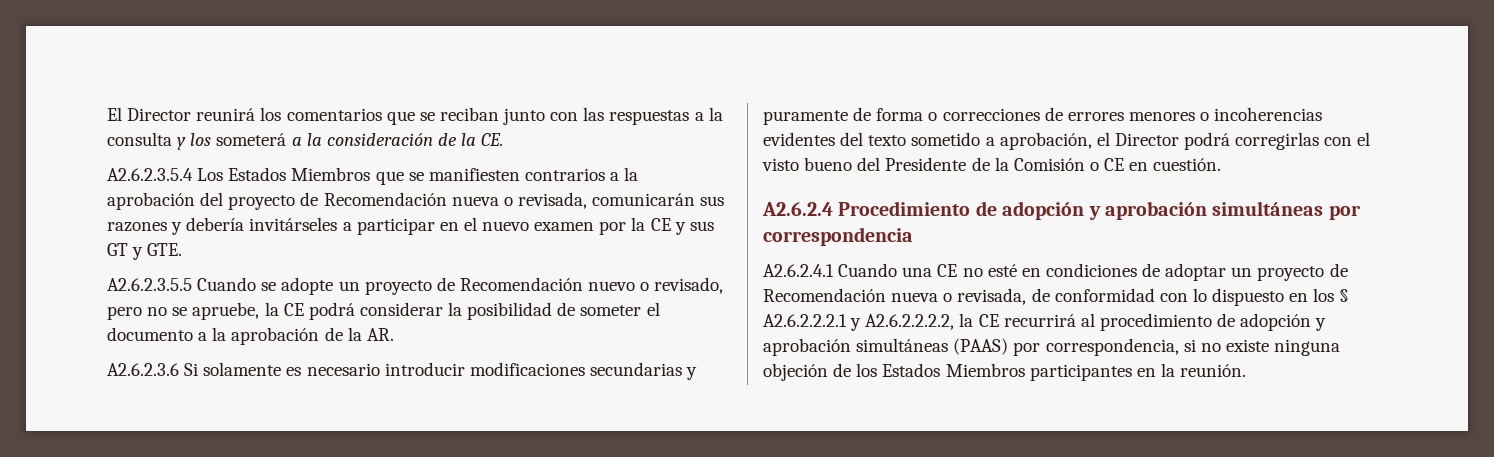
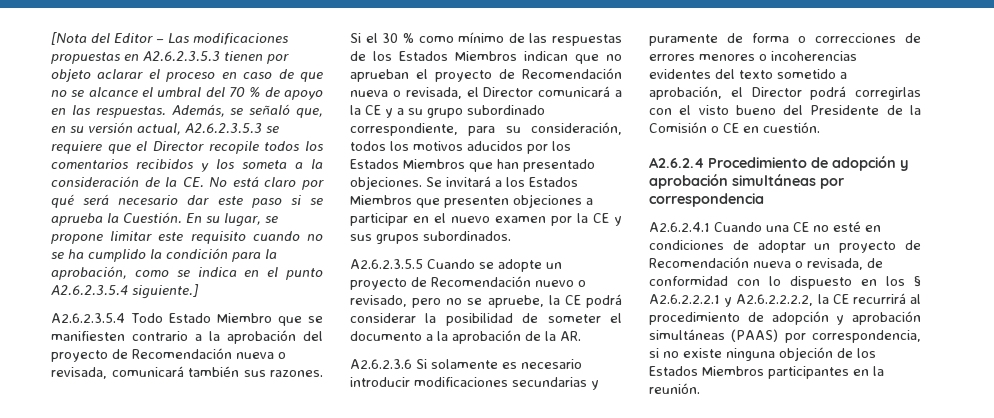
- El Director reunirá los comentarios que se reciban junto con las respuestas a la consulta y los someterá a la consideración de la CE.
- A2.6.2.3.5.4 Los Estados Miembros que se manifiesten contrarios a la aprobación del proyecto de Recomendación nueva o revisada, comunicarán sus razones y debería invitárseles a participar en el nuevo examen por la CE y sus GT y GTE.
+ [Nota del Editor – Las modificaciones propuestas en A2.6.2.3.5.3 tienen por objeto aclarar el proceso en caso de que no se alcance el umbral del 70 % de apoyo en las respuestas. Además, se señaló que, en su versión actual, A2.6.2.3.5.3 se requiere que el Director recopile todos los comentarios recibidos y los someta a la consideración de la CE. No está claro por qué será necesario dar este paso si se aprueba la Cuestión. En su lugar, se propone limitar este requisito cuando no se ha cumplido la condición para la aprobación, como se indica en el punto A2.6.2.3.5.4 siguiente.]
+ A2.6.2.3.5.4 Todo Estado Miembro que se manifiesten contrario a la aprobación del proyecto de Recomendación nueva o revisada, comunicará también sus razones. Si el 30 % como mínimo de las respuestas de los Estados Miembros indican que no aprueban el proyecto de Recomendación nueva o revisada, el Director comunicará a la CE y a su grupo subordinado correspondiente, para su consideración, todos los motivos aducidos por los Estados Miembros que han presentado objeciones. Se invitará a los Estados Miembros que presenten objeciones a participar en el nuevo examen por la CE y sus grupos subordinados.

